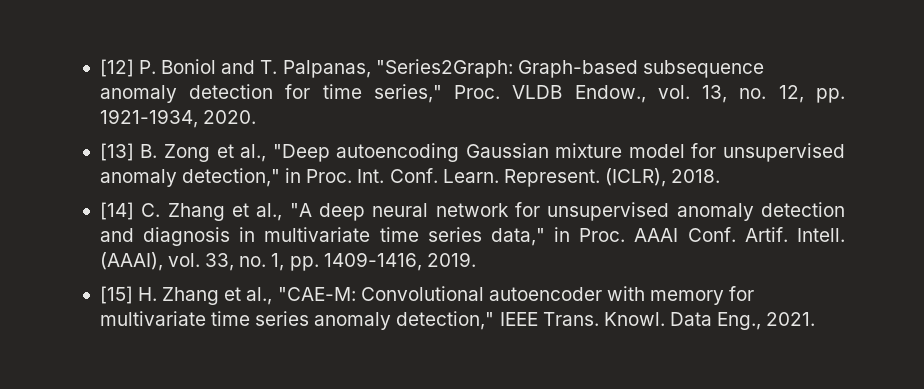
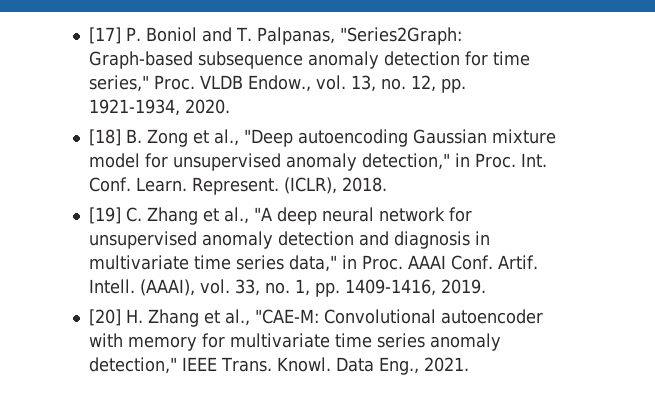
- [12] P. Boniol and T. Palpanas, "Series2Graph: Graph-based subsequence anomaly detection for time series," Proc.
+ [17] P. Boniol and T. Palpanas, "Series2Graph: Graph-based subsequence anomaly detection for time series," Proc.
- [13] B. Zong et al., "Deep autoencoding Gaussian mixture model for unsupervised anomaly detection," in Proc.
+ [18] B. Zong et al., "Deep autoencoding Gaussian mixture model for unsupervised anomaly detection," in Proc.
- [14] C. Zhang et al., "A deep neural network for unsupervised anomaly detection and diagnosis in multivariate time series data," in Proc.
+ [19] C. Zhang et al., "A deep neural network for unsupervised anomaly detection and diagnosis in multivariate time series data," in Proc.
- [15] H. Zhang et al., "CAE-M: Convolutional autoencoder with memory for multivariate time series anomaly detection," IEEE Trans.
+ [20] H. Zhang et al., "CAE-M: Convolutional autoencoder with memory for multivariate time series anomaly detection," IEEE Trans.

